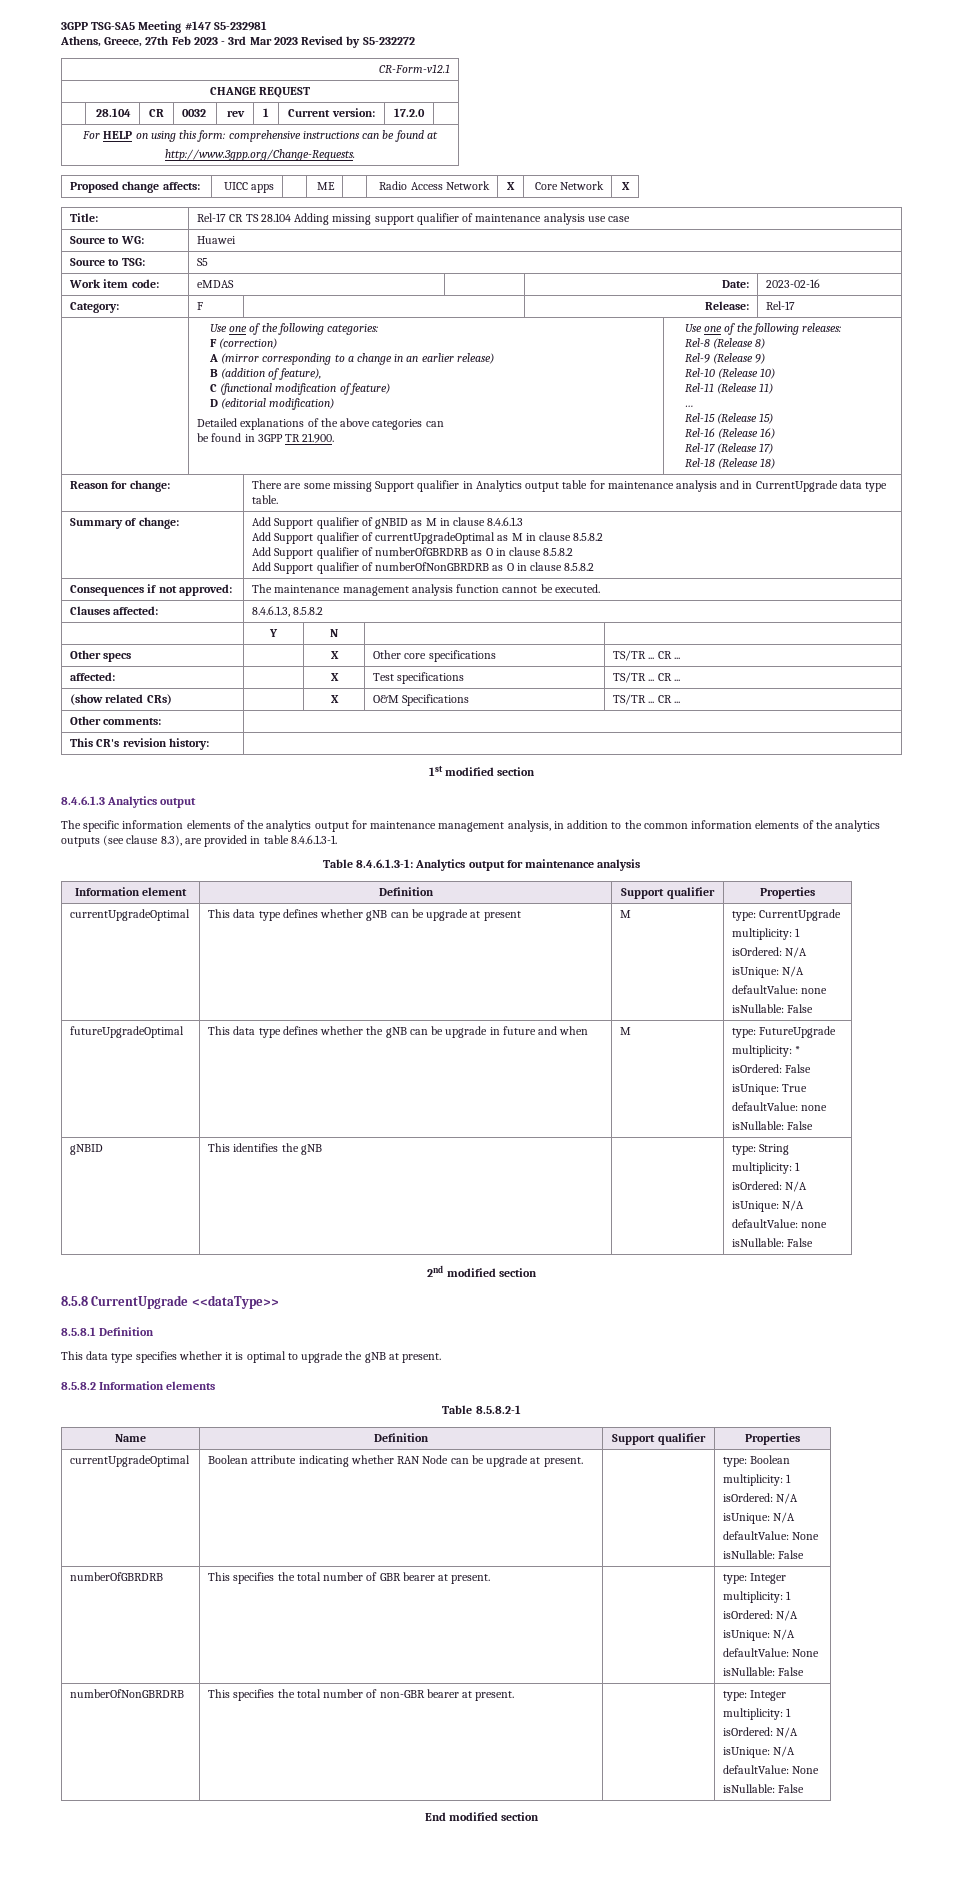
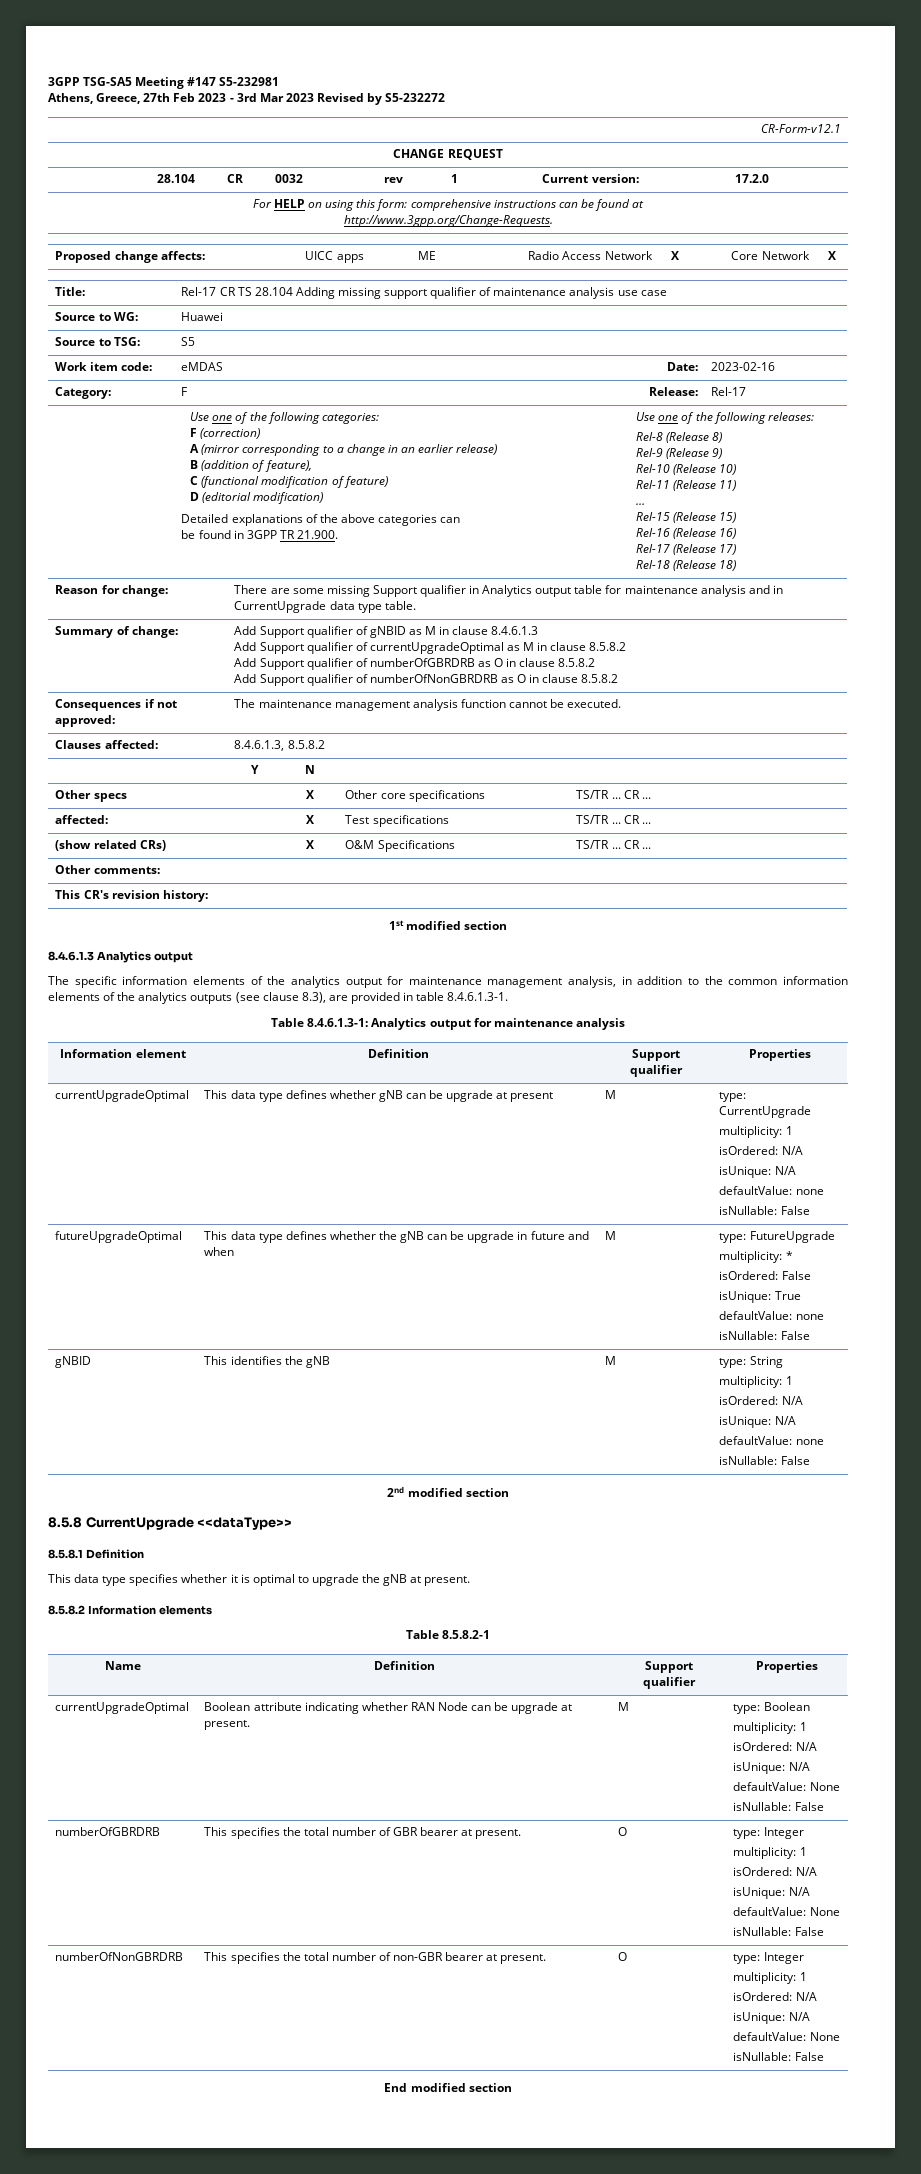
- gNBID | This identifies the gNB | | type: String
+ gNBID | This identifies the gNB | M | type: String
- currentUpgradeOptimal | Boolean attribute indicating whether RAN Node can be upgrade at present. | | type: Boolean
+ currentUpgradeOptimal | Boolean attribute indicating whether RAN Node can be upgrade at present. | M | type: Boolean
- numberOfGBRDRB | This specifies the total number of GBR bearer at present. | | type: Integer
+ numberOfGBRDRB | This specifies the total number of GBR bearer at present. | O | type: Integer
- numberOfNonGBRDRB | This specifies the total number of non-GBR bearer at present. | | type: Integer
+ numberOfNonGBRDRB | This specifies the total number of non-GBR bearer at present. | O | type: Integer

